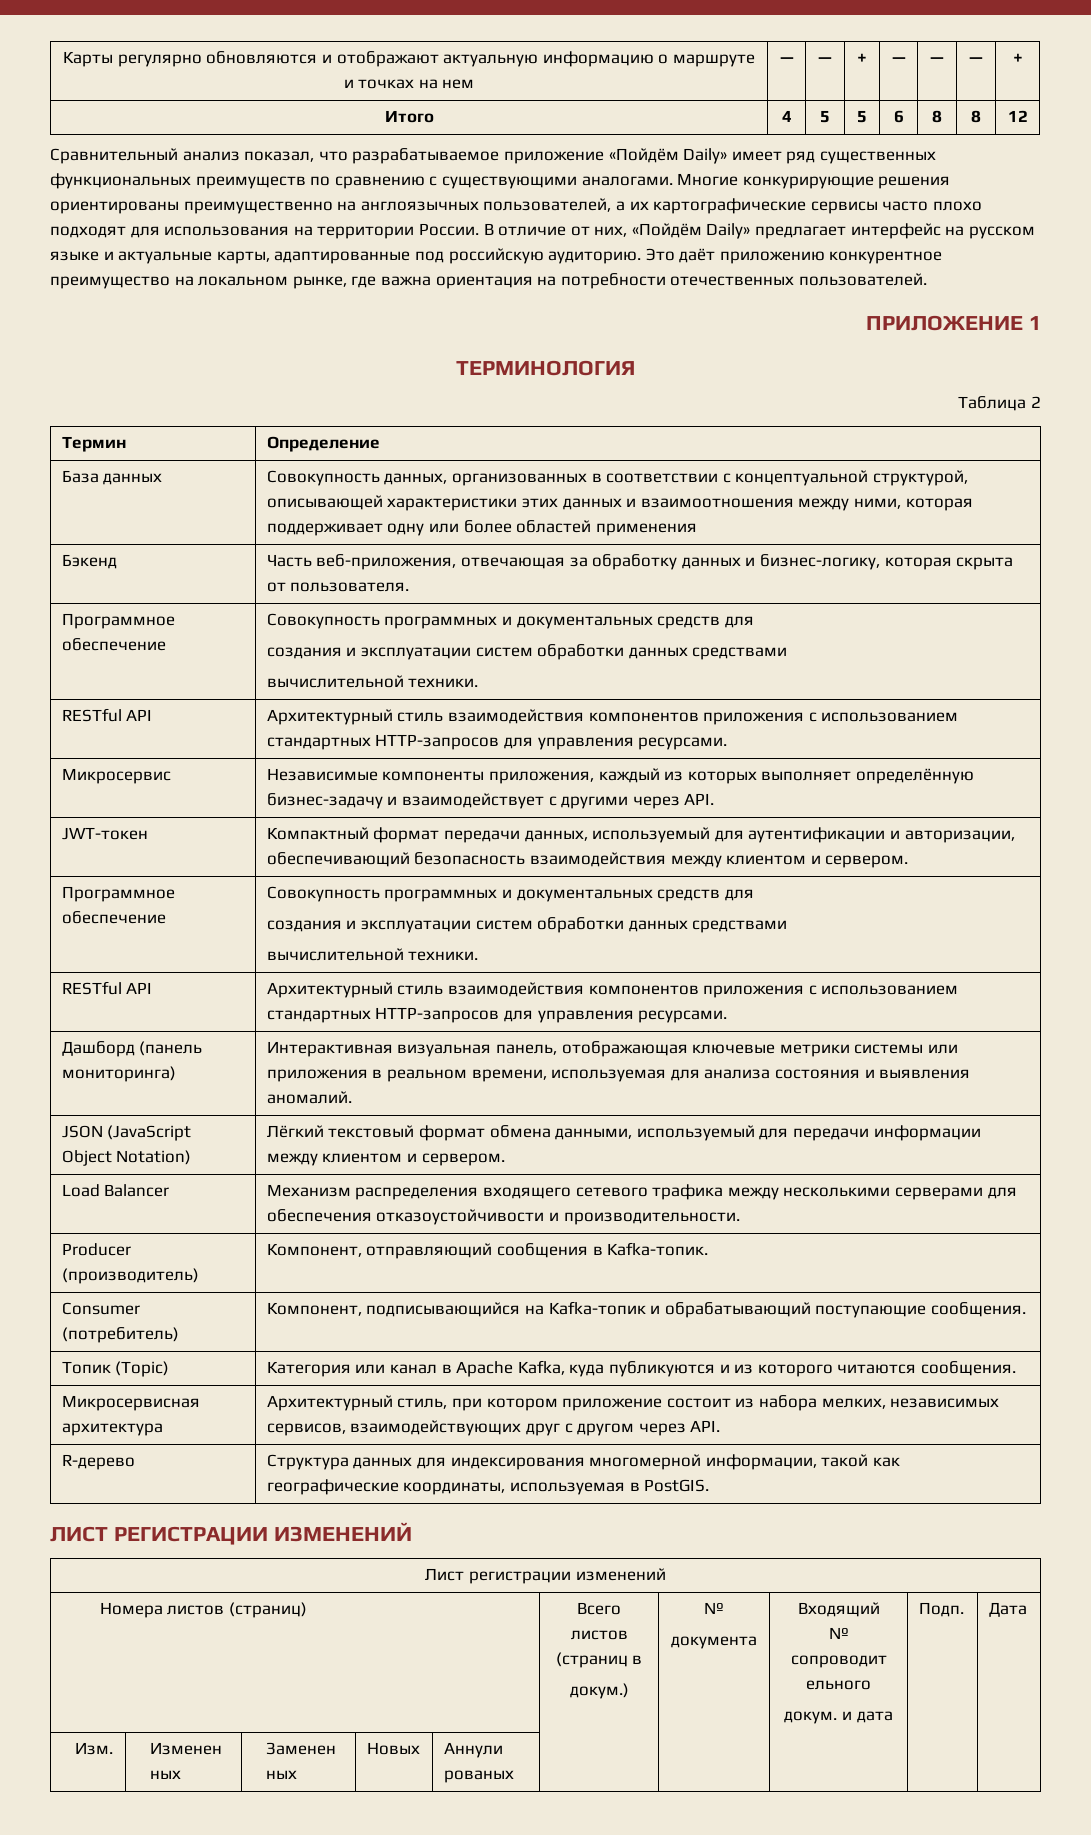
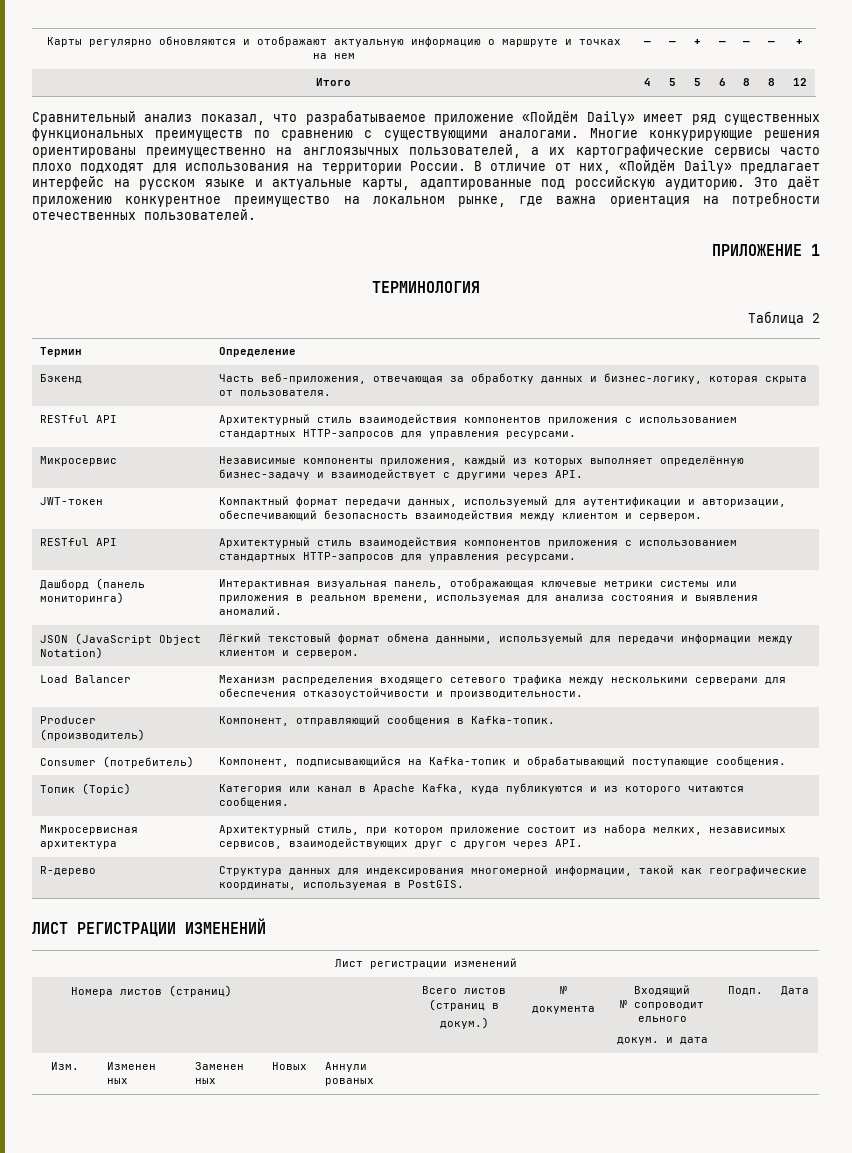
- База данных | Совокупность данных, организованных в соответствии с концептуальной структурой, описывающей характеристики этих данных и взаимоотношения между ними, которая поддерживает одну или более областей применения
  Бэкенд | Часть веб-приложения, отвечающая за обработку данных и бизнес-логику, которая скрыта от пользователя.
- Программное обеспечение | Совокупность программных и документальных средств для
- создания и эксплуатации систем обработки данных средствами
- вычислительной техники.
  JWT-токен | Компактный формат передачи данных, используемый для аутентификации и авторизации, обеспечивающий безопасность взаимодействия между клиентом и сервером.
- Программное обеспечение | Совокупность программных и документальных средств для
- создания и эксплуатации систем обработки данных средствами
- вычислительной техники.

